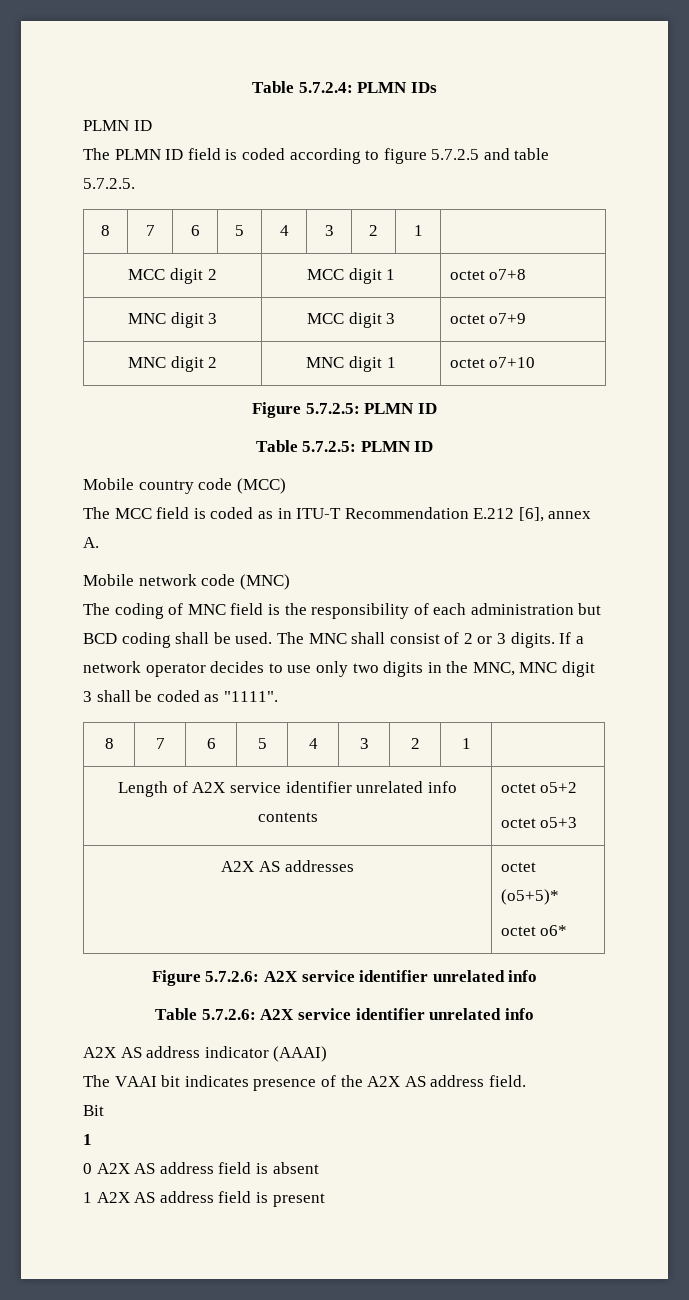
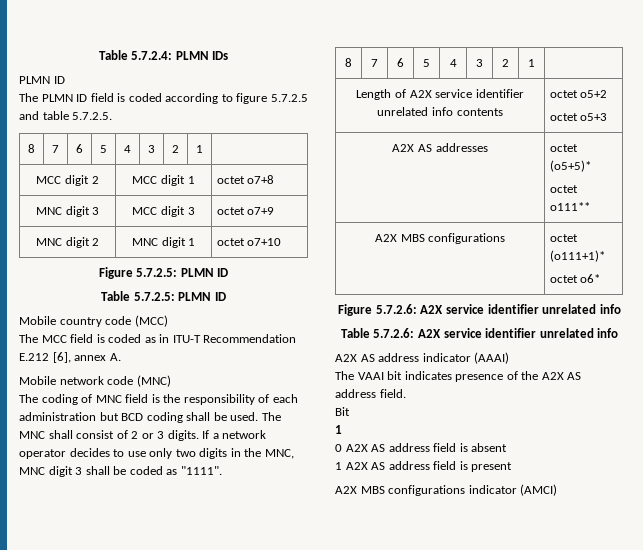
  A2X AS addresses | octet (o5+5)*
+ octet o111**
+ A2X MBS configurations | octet (o111+1)*
+ A2X MBS configurations indicator (AMCI)

